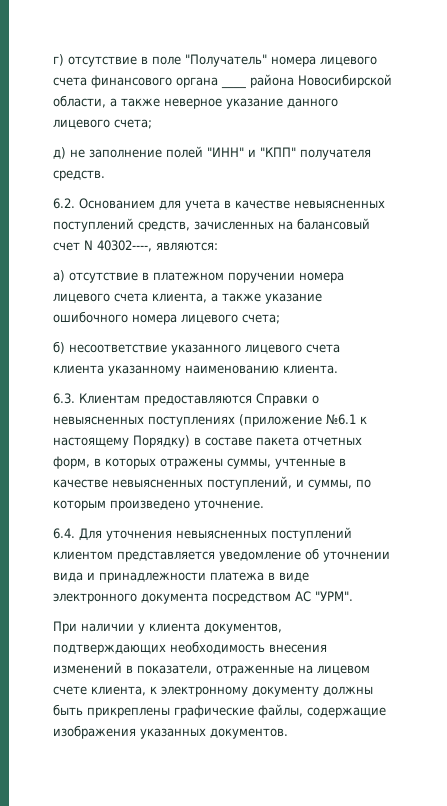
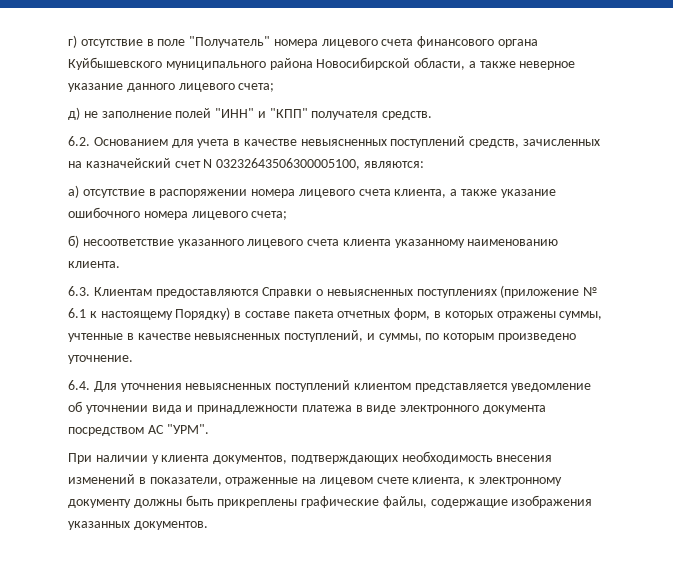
- г) отсутствие в поле "Получатель" номера лицевого счета финансового органа ____ района Новосибирской области, а также неверное указание данного лицевого счета;
+ г) отсутствие в поле "Получатель" номера лицевого счета финансового органа Куйбышевского муниципального района Новосибирской области, а также неверное указание данного лицевого счета;
- 6.2. Основанием для учета в качестве невыясненных поступлений средств, зачисленных на балансовый счет N 40302----, являются:
+ 6.2. Основанием для учета в качестве невыясненных поступлений средств, зачисленных на казначейский счет N 03232643506300005100, являются:
- а) отсутствие в платежном поручении номера лицевого счета клиента, а также указание ошибочного номера лицевого счета;
+ а) отсутствие в распоряжении номера лицевого счета клиента, а также указание ошибочного номера лицевого счета;
- 6.3. Клиентам предоставляются Справки о невыясненных поступлениях (приложение №6.1 к настоящему Порядку) в составе пакета отчетных форм, в которых отражены суммы, учтенные в качестве невыясненных поступлений, и суммы, по которым произведено уточнение.
+ 6.3. Клиентам предоставляются Справки о невыясненных поступлениях (приложение № 6.1 к настоящему Порядку) в составе пакета отчетных форм, в которых отражены суммы, учтенные в качестве невыясненных поступлений, и суммы, по которым произведено уточнение.

